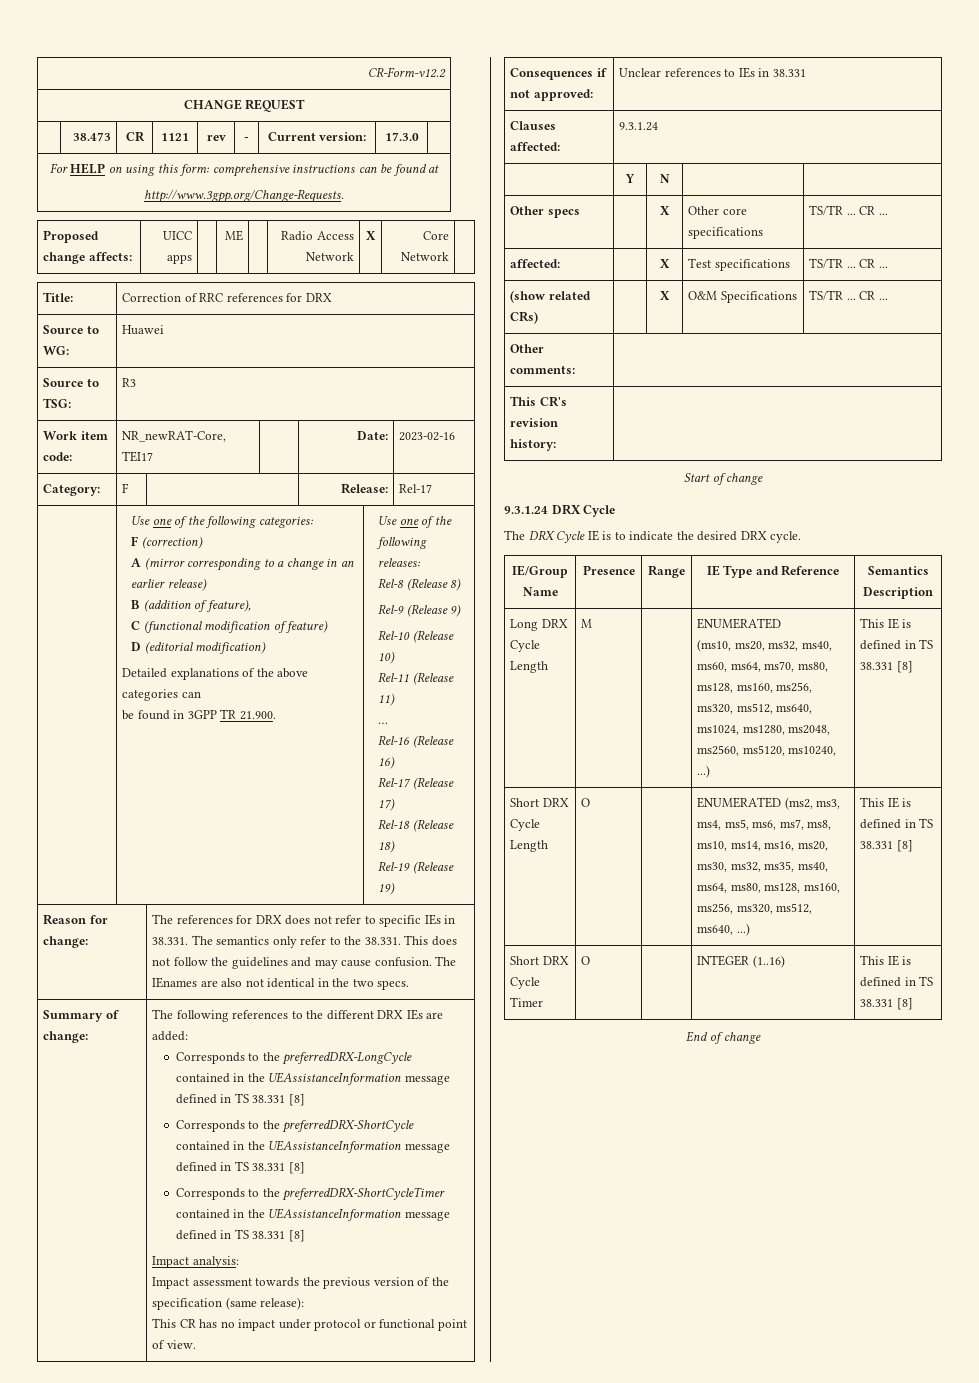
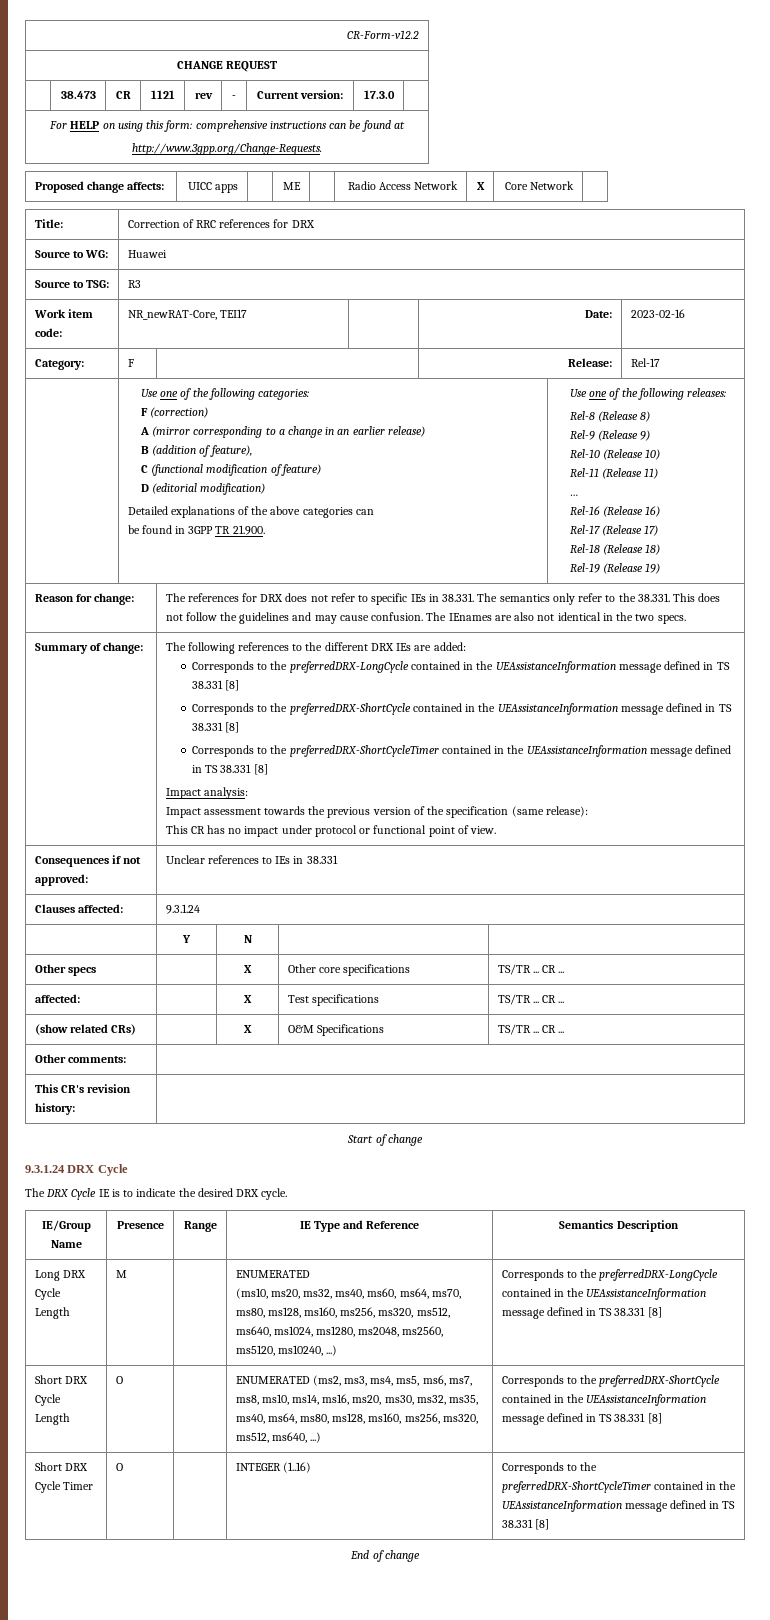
- (ms10, ms20, ms32, ms40, ms60, ms64, ms70, ms80, ms128, ms160, ms256, ms320, ms512, ms640, ms1024, ms1280, ms2048, ms2560, ms5120, ms10240, ...) | This IE is defined in TS 38.331 [8]
+ (ms10, ms20, ms32, ms40, ms60, ms64, ms70, ms80, ms128, ms160, ms256, ms320, ms512, ms640, ms1024, ms1280, ms2048, ms2560, ms5120, ms10240, ...) | Corresponds to the preferredDRX-LongCycle contained in the UEAssistanceInformation message defined in TS 38.331 [8]
- ENUMERATED (ms2, ms3, ms4, ms5, ms6, ms7, ms8, ms10, ms14, ms16, ms20, ms30, ms32, ms35, ms40, ms64, ms80, ms128, ms160, ms256, ms320, ms512, ms640, ...) | This IE is defined in TS 38.331 [8]
+ ENUMERATED (ms2, ms3, ms4, ms5, ms6, ms7, ms8, ms10, ms14, ms16, ms20, ms30, ms32, ms35, ms40, ms64, ms80, ms128, ms160, ms256, ms320, ms512, ms640, ...) | Corresponds to the preferredDRX-ShortCycle contained in the UEAssistanceInformation message defined in TS 38.331 [8]
- Short DRX Cycle Timer | O | | INTEGER (1..16) | This IE is defined in TS 38.331 [8]
+ Short DRX Cycle Timer | O | | INTEGER (1..16) | Corresponds to the preferredDRX-ShortCycleTimer contained in the UEAssistanceInformation message defined in TS 38.331 [8]

